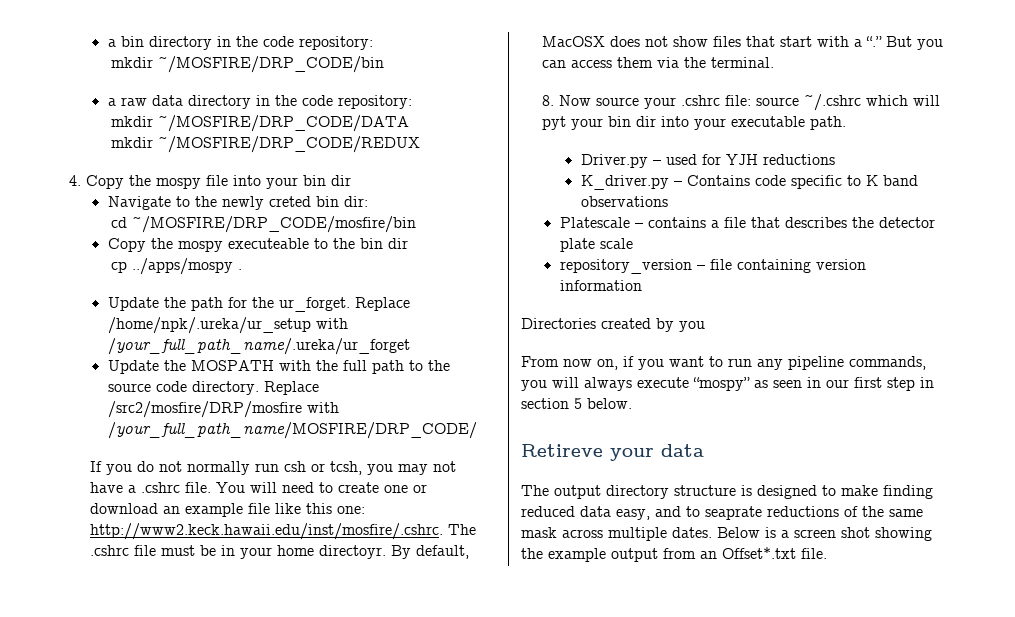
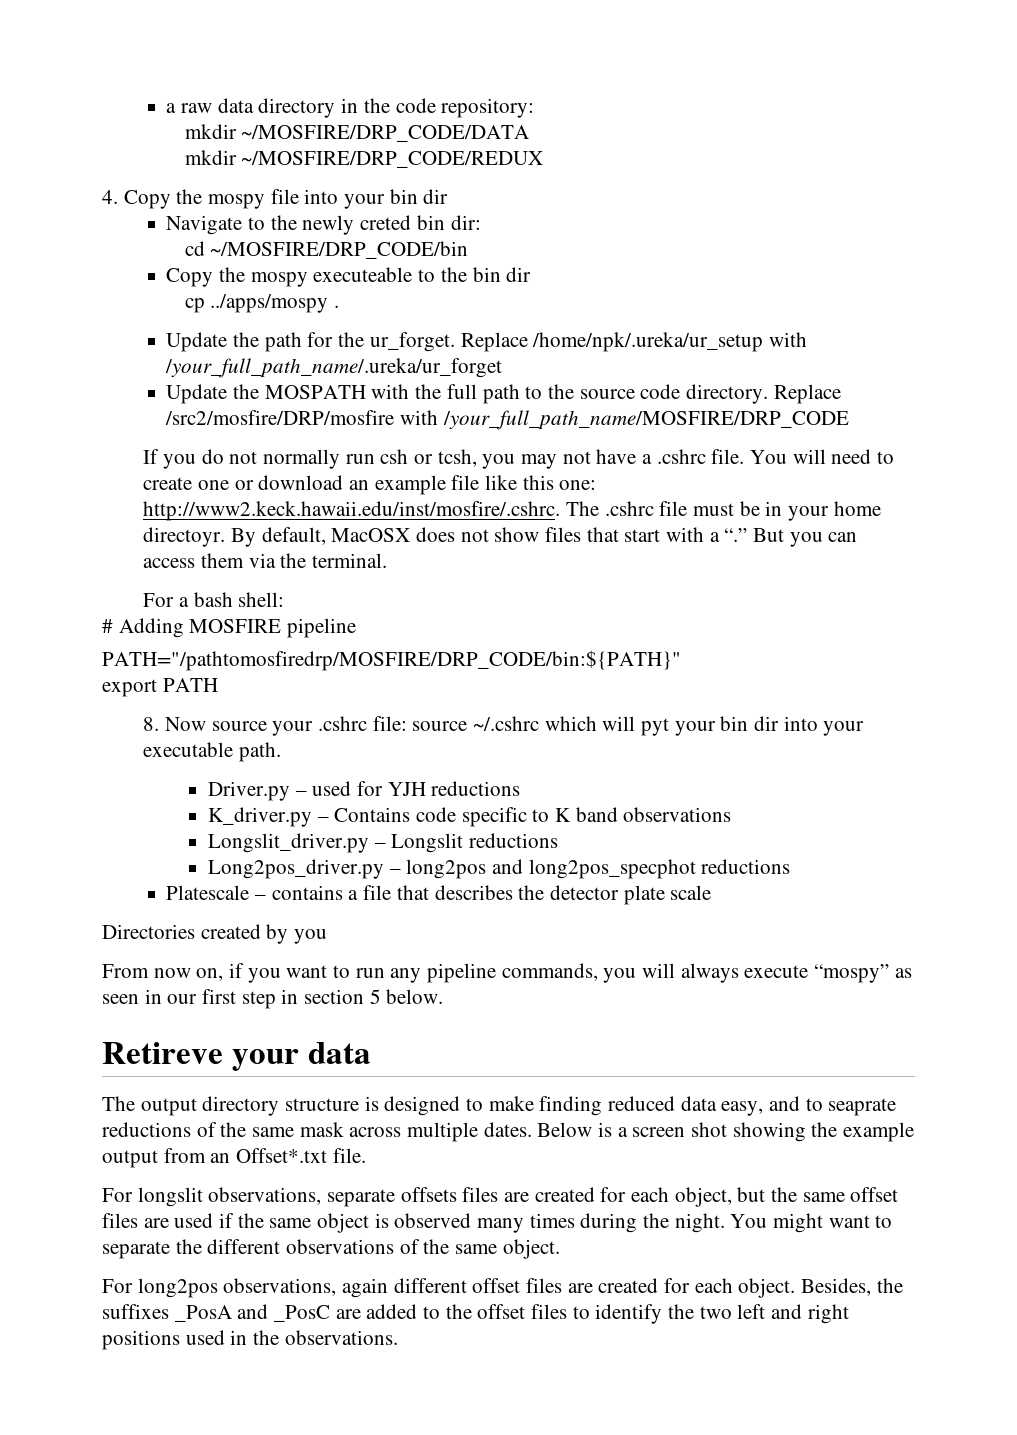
- a bin directory in the code repository:
- mkdir ~/MOSFIRE/DRP_CODE/bin
- cd ~/MOSFIRE/DRP_CODE/mosfire/bin
+ cd ~/MOSFIRE/DRP_CODE/bin
- Replace /src2/mosfire/DRP/mosfire with /your_full_path_name/MOSFIRE/DRP_CODE/
+ Replace /src2/mosfire/DRP/mosfire with /your_full_path_name/MOSFIRE/DRP_CODE
+ For a bash shell:
+ # Adding MOSFIRE pipeline
+ PATH="/pathtomosfiredrp/MOSFIRE/DRP_CODE/bin:${PATH}"
+ export PATH
+ Longslit_driver.py – Longslit reductions
+ Long2pos_driver.py – long2pos and long2pos_specphot reductions
- repository_version – file containing version information
+ For longslit observations, separate offsets files are created for each object, but the same offset files are used if the same object is observed many times during the night. You might want to separate the different observations of the same object.
+ For long2pos observations, again different offset files are created for each object. Besides, the suffixes _PosA and _PosC are added to the offset files to identify the two left and right positions used in the observations.

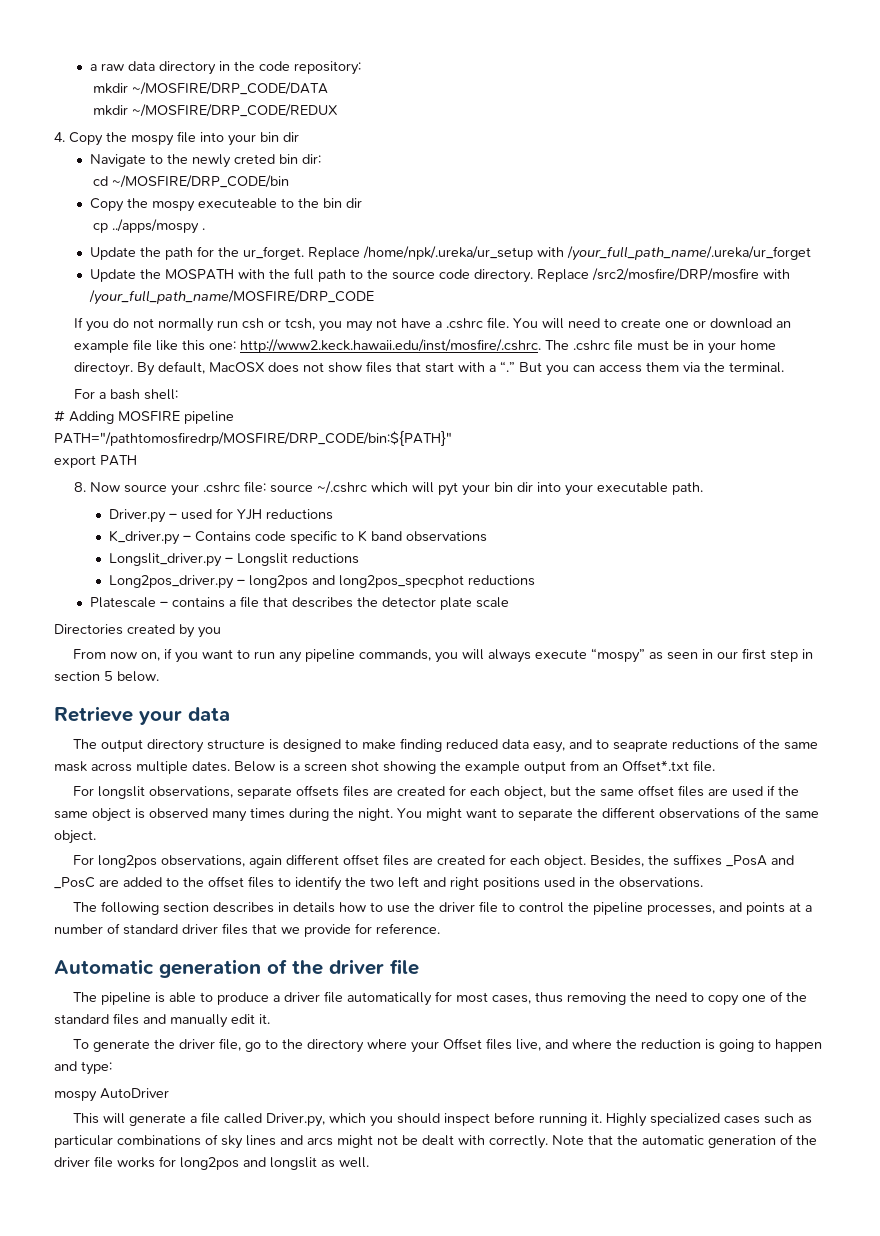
- Retireve your data
+ Retrieve your data
+ The following section describes in details how to use the driver file to control the pipeline processes, and points at a number of standard driver files that we provide for reference.
+ Automatic generation of the driver file
+ The pipeline is able to produce a driver file automatically for most cases, thus removing the need to copy one of the standard files and manually edit it.
+ To generate the driver file, go to the directory where your Offset files live, and where the reduction is going to happen and type:
+ mospy AutoDriver
+ This will generate a file called Driver.py, which you should inspect before running it. Highly specialized cases such as particular combinations of sky lines and arcs might not be dealt with correctly. Note that the automatic generation of the driver file works for long2pos and longslit as well.

